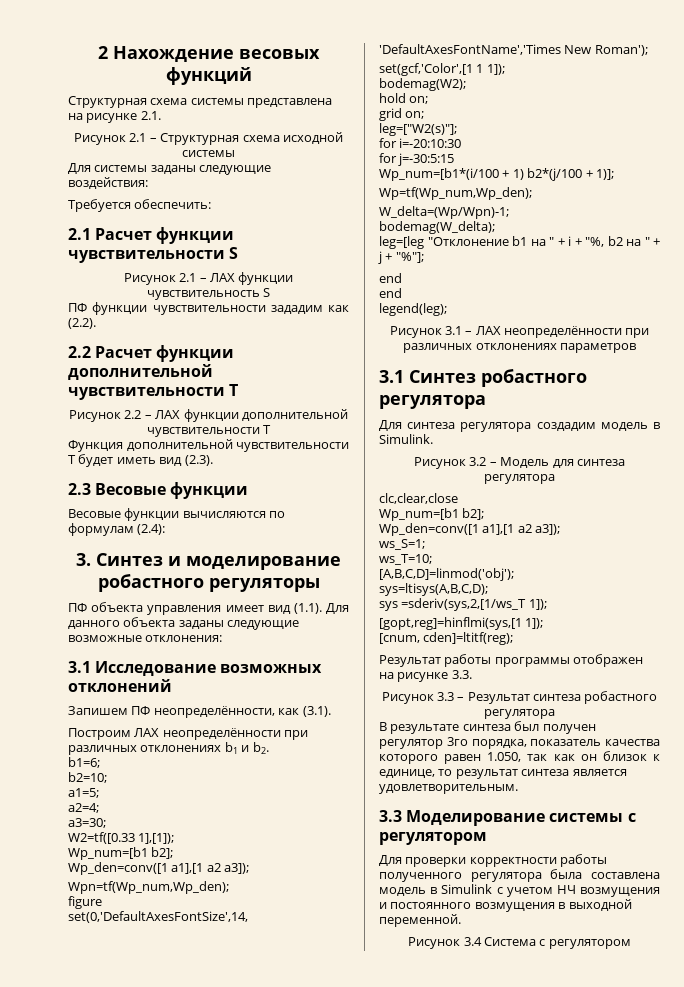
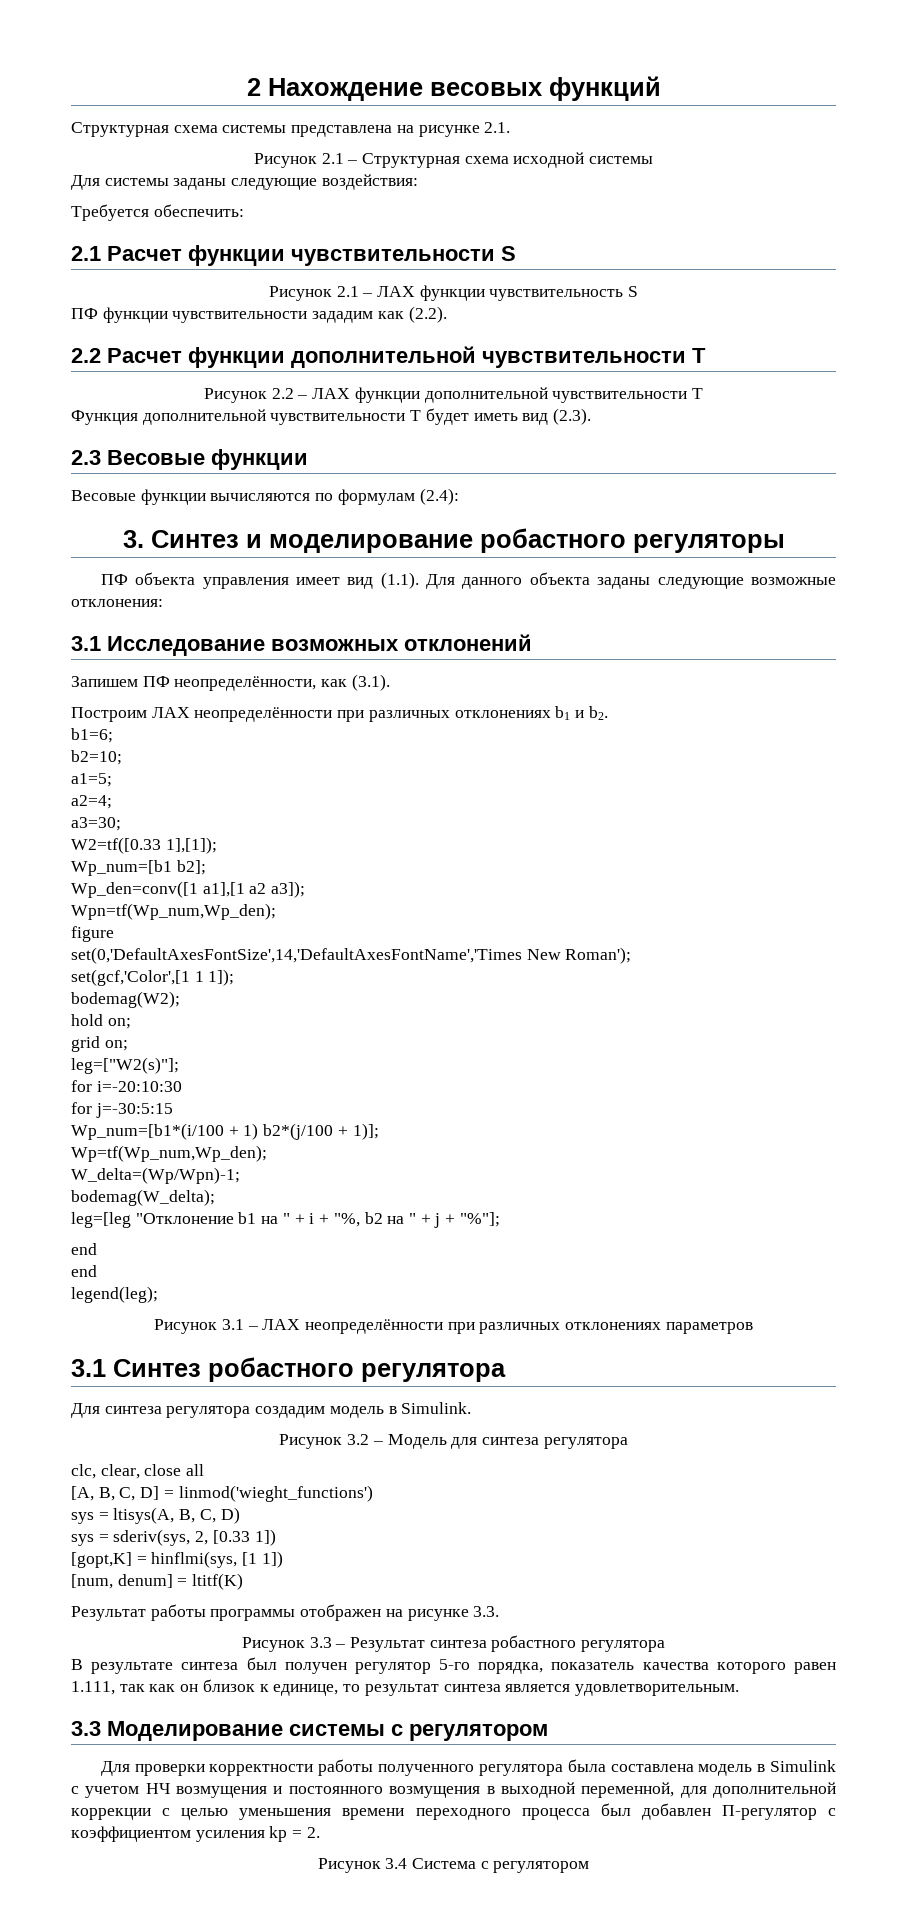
- clc,clear,close
- Wp_num=[b1 b2];
- Wp_den=conv([1 a1],[1 a2 a3]);
- ws_S=1;
- ws_T=10;
- [A,B,C,D]=linmod('obj');
- sys=ltisys(A,B,C,D);
- sys =sderiv(sys,2,[1/ws_T 1]);
- [gopt,reg]=hinflmi(sys,[1 1]);
- [cnum, cden]=ltitf(reg);
+ clc, clear, close all
+ [A, B, C, D] = linmod('wieght_functions')
+ sys = ltisys(A, B, C, D)
+ sys = sderiv(sys, 2, [0.33 1])
+ [gopt,K] = hinflmi(sys, [1 1])
+ [num, denum] = ltitf(K)
- В результате синтеза был получен регулятор 3го порядка, показатель качества которого равен 1.050, так как он близок к единице, то результат синтеза является удовлетворительным.
+ В результате синтеза был получен регулятор 5-го порядка, показатель качества которого равен 1.111, так как он близок к единице, то результат синтеза является удовлетворительным.
- Для проверки корректности работы полученного регулятора была составлена модель в Simulink c учетом НЧ возмущения и постоянного возмущения в выходной переменной.
+ Для проверки корректности работы полученного регулятора была составлена модель в Simulink c учетом НЧ возмущения и постоянного возмущения в выходной переменной, для дополнительной коррекции с целью уменьшения времени переходного процесса был добавлен П-регулятор с коэффициентом усиления kp = 2.

